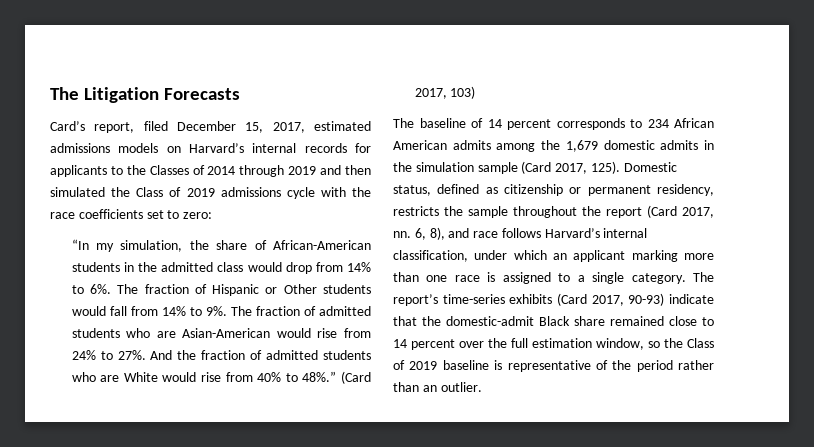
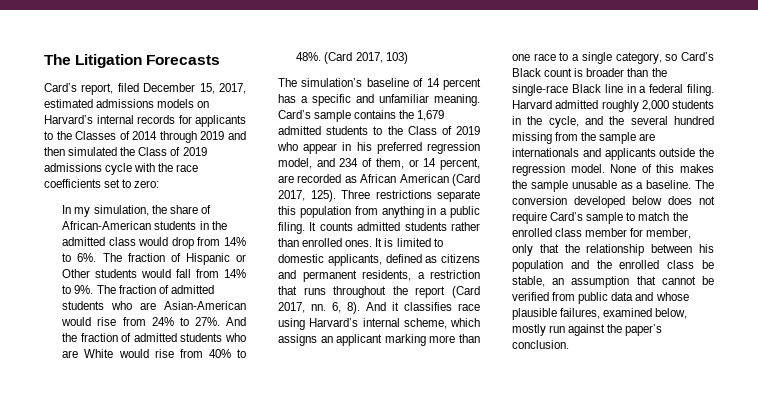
- “In my simulation, the share of African-American students in the admitted class would drop from 14% to 6%.
+ In my simulation, the share of African-American students in the admitted class would drop from 14% to 6%.
- And the fraction of admitted students who are White would rise from 40% to 48%.”
+ And the fraction of admitted students who are White would rise from 40% to 48%.
- The baseline of 14 percent corresponds to 234 African American admits among the 1,679 domestic admits in the simulation sample (Card 2017, 125). Domestic status, defined as citizenship or permanent residency, restricts the sample throughout the report (Card 2017, nn.
+ The simulation’s baseline of 14 percent has a specific and unfamiliar meaning. Card’s sample contains the 1,679 admitted students to the Class of 2019 who appear in his preferred regression model, and 234 of them, or 14 percent, are recorded as African American (Card 2017, 125). Three restrictions separate this population from anything in a public filing. It counts admitted students rather than enrolled ones. It is limited to domestic applicants, defined as citizens and permanent residents, a restriction that runs throughout the report (Card 2017, nn.
- 6, 8), and race follows Harvard’s internal classification, under which an applicant marking more than one race is assigned to a single category. The report’s time-series exhibits (Card 2017, 90-93) indicate that the domestic-admit Black share remained close to 14 percent over the full estimation window, so the Class of 2019 baseline is representative of the period rather than an outlier.
+ 6, 8). And it classifies race using Harvard’s internal scheme, which assigns an applicant marking more than one race to a single category, so Card’s Black count is broader than the single-race Black line in a federal filing. Harvard admitted roughly 2,000 students in the cycle, and the several hundred missing from the sample are internationals and applicants outside the regression model. None of this makes the sample unusable as a baseline. The conversion developed below does not require Card’s sample to match the enrolled class member for member, only that the relationship between his population and the enrolled class be stable, an assumption that cannot be verified from public data and whose plausible failures, examined below, mostly run against the paper’s conclusion.

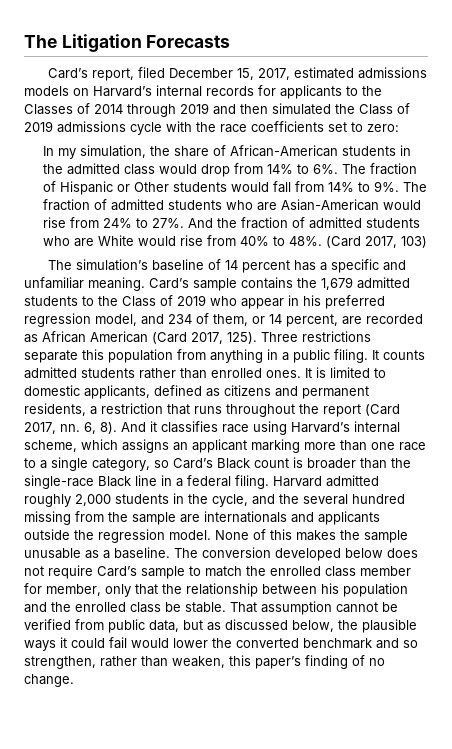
- The conversion developed below does not require Card’s sample to match the enrolled class member for member, only that the relationship between his population and the enrolled class be stable, an assumption that cannot be verified from public data and whose plausible failures, examined below, mostly run against the paper’s conclusion.
+ The conversion developed below does not require Card’s sample to match the enrolled class member for member, only that the relationship between his population and the enrolled class be stable. That assumption cannot be verified from public data, but as discussed below, the plausible ways it could fail would lower the converted benchmark and so strengthen, rather than weaken, this paper’s finding of no change.

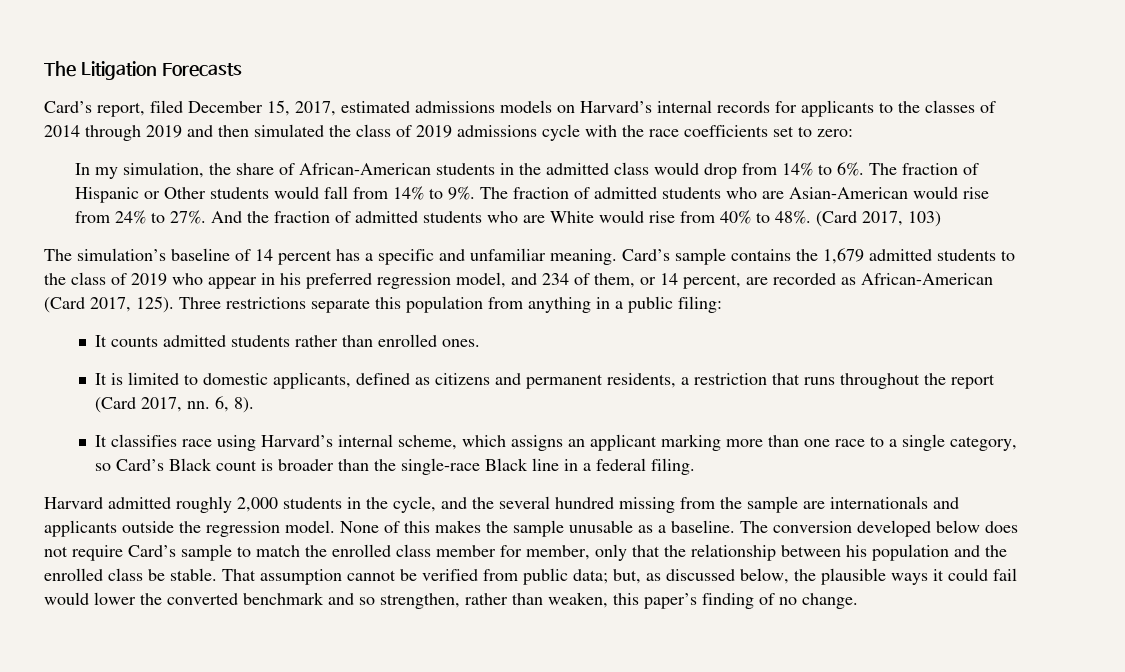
- Card’s report, filed December 15, 2017, estimated admissions models on Harvard’s internal records for applicants to the Classes of 2014 through 2019 and then simulated the Class of 2019 admissions cycle with the race coefficients set to zero:
+ Card’s report, filed December 15, 2017, estimated admissions models on Harvard’s internal records for applicants to the classes of 2014 through 2019 and then simulated the class of 2019 admissions cycle with the race coefficients set to zero:
- Card’s sample contains the 1,679 admitted students to the Class of 2019 who appear in his preferred regression model, and 234 of them, or 14 percent, are recorded as African American (Card 2017, 125).
+ Card’s sample contains the 1,679 admitted students to the class of 2019 who appear in his preferred regression model, and 234 of them, or 14 percent, are recorded as African-American (Card 2017, 125).
- Three restrictions separate this population from anything in a public filing. It counts admitted students rather than enrolled ones. It is limited to domestic applicants, defined as citizens and permanent residents, a restriction that runs throughout the report (Card 2017, nn.
+ Three restrictions separate this population from anything in a public filing:
+ It counts admitted students rather than enrolled ones.
+ It is limited to domestic applicants, defined as citizens and permanent residents, a restriction that runs throughout the report (Card 2017, nn.
- 6, 8). And it classifies race using Harvard’s internal scheme, which assigns an applicant marking more than one race to a single category, so Card’s Black count is broader than the single-race Black line in a federal filing. Harvard admitted roughly 2,000 students in the cycle, and the several hundred missing from the sample are internationals and applicants outside the regression model.
+ 6, 8).
+ It classifies race using Harvard’s internal scheme, which assigns an applicant marking more than one race to a single category, so Card’s Black count is broader than the single-race Black line in a federal filing.
+ Harvard admitted roughly 2,000 students in the cycle, and the several hundred missing from the sample are internationals and applicants outside the regression model.
- That assumption cannot be verified from public data, but as discussed below, the plausible ways it could fail would lower the converted benchmark and so strengthen, rather than weaken, this paper’s finding of no change.
+ That assumption cannot be verified from public data; but, as discussed below, the plausible ways it could fail would lower the converted benchmark and so strengthen, rather than weaken, this paper’s finding of no change.

